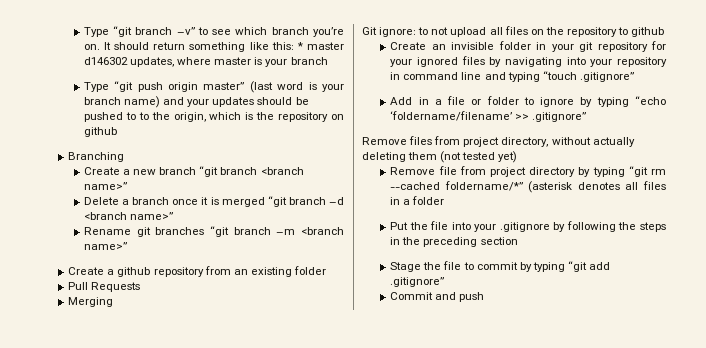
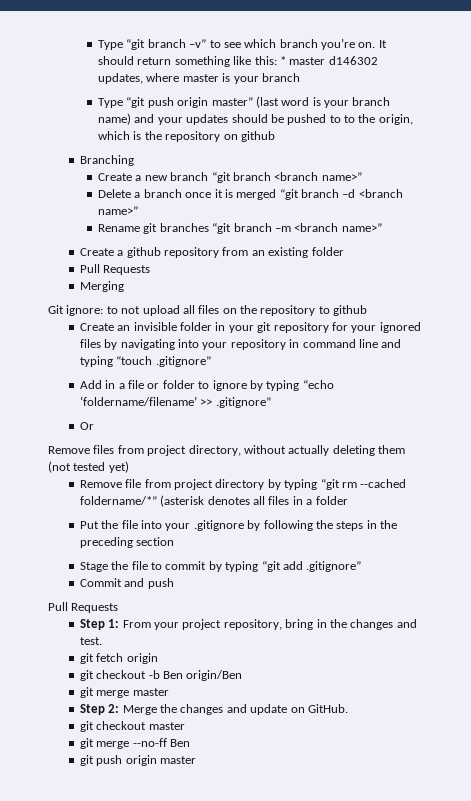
+ Or
  Commit and push
+ Pull Requests
+ Step 1: From your project repository, bring in the changes and test.
+ git fetch origin
+ git checkout -b Ben origin/Ben
+ git merge master
+ Step 2: Merge the changes and update on GitHub.
+ git checkout master
+ git merge --no-ff Ben
+ git push origin master

